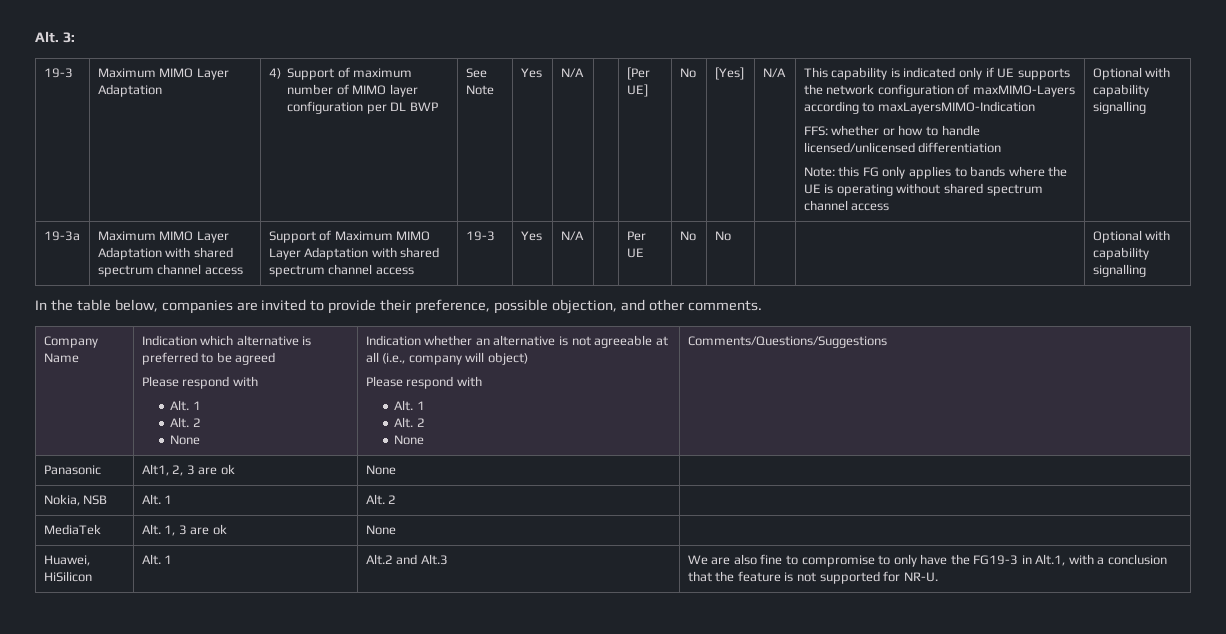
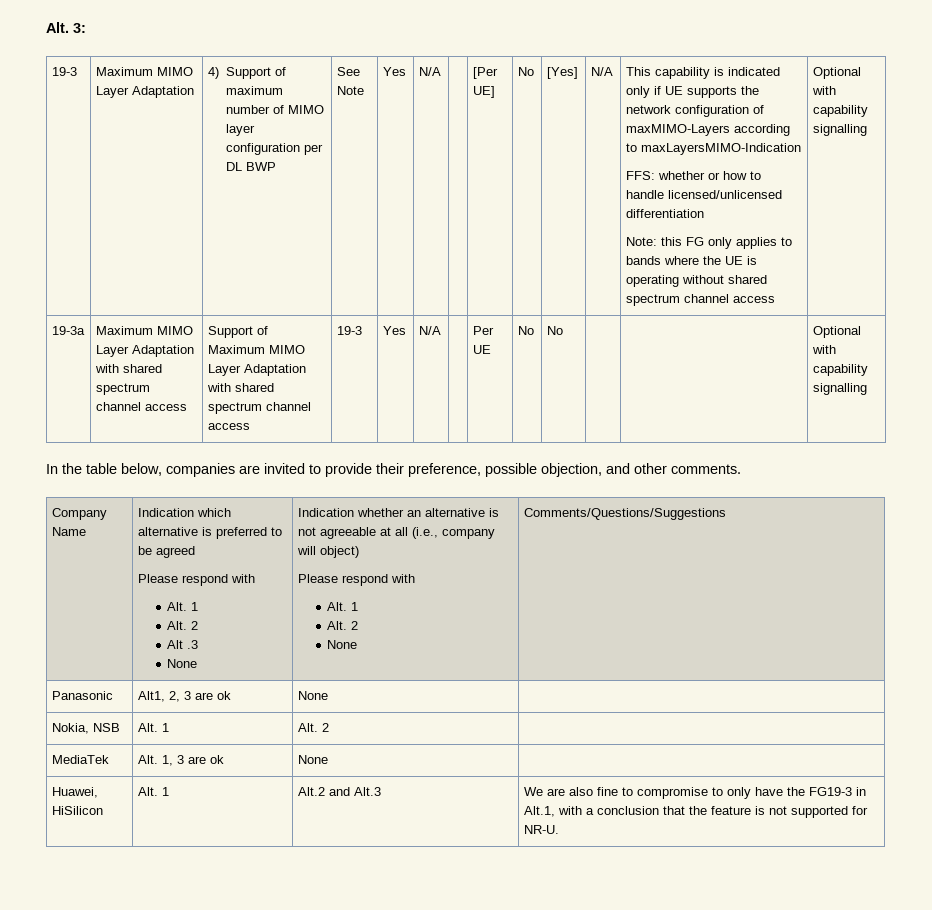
+ Alt .3

